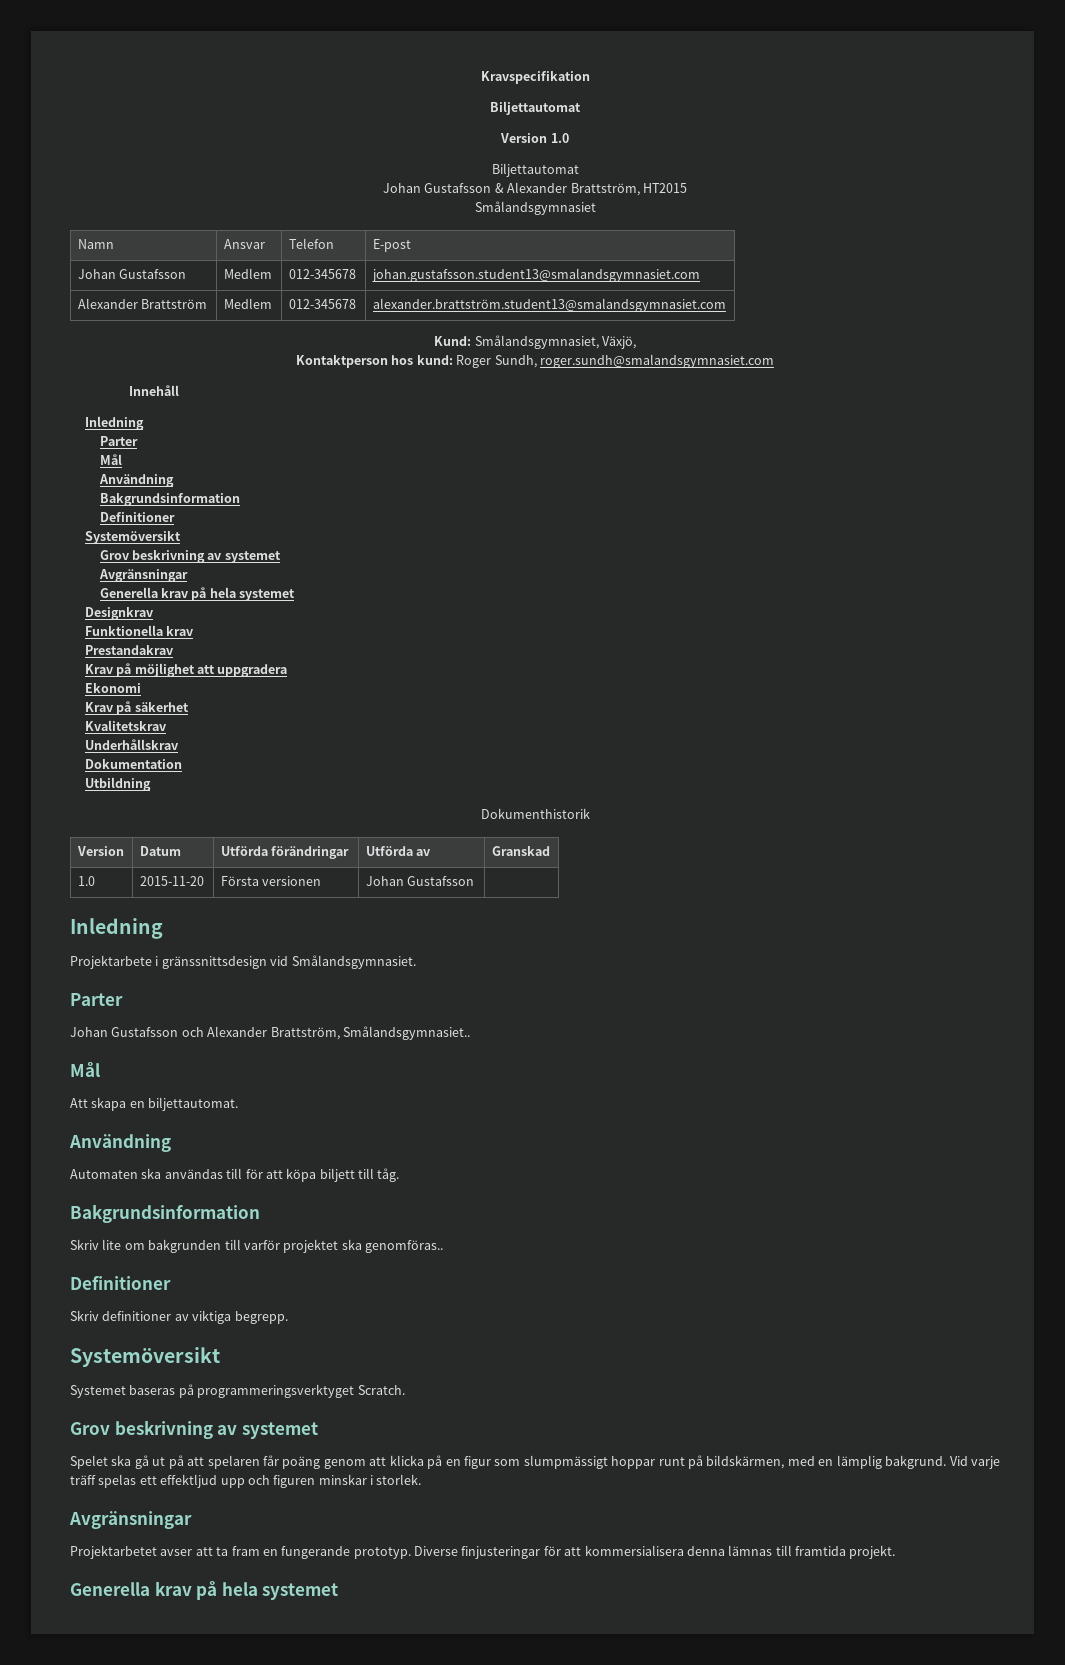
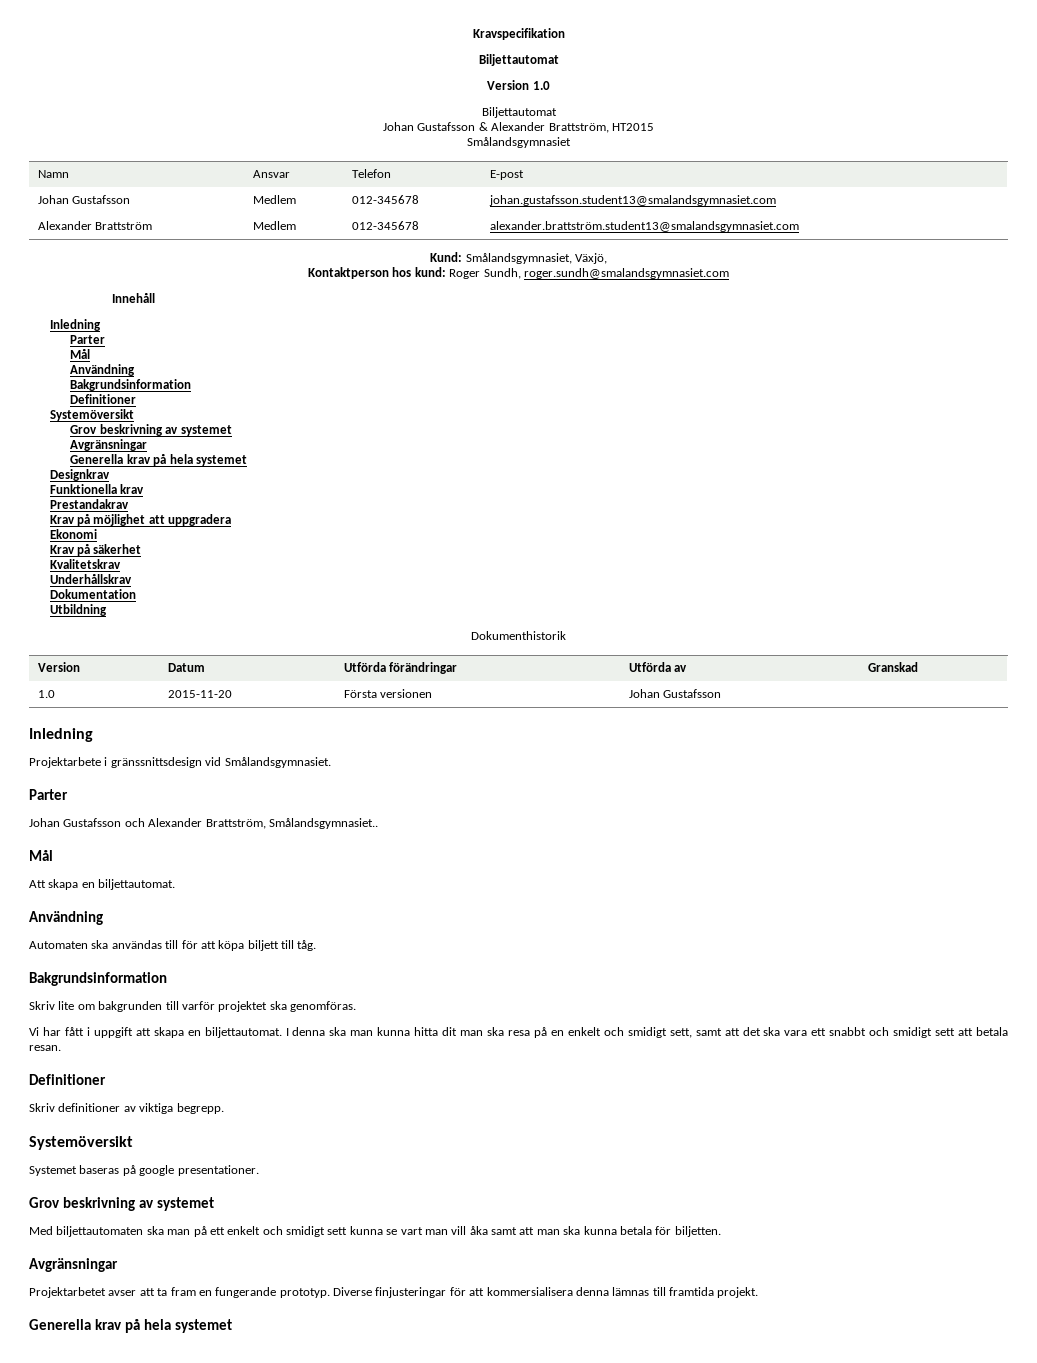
- Skriv lite om bakgrunden till varför projektet ska genomföras..
+ Skriv lite om bakgrunden till varför projektet ska genomföras.
+ Vi har fått i uppgift att skapa en biljettautomat. I denna ska man kunna hitta dit man ska resa på en enkelt och smidigt sett, samt att det ska vara ett snabbt och smidigt sett att betala resan.
- Systemet baseras på programmeringsverktyget Scratch.
+ Systemet baseras på google presentationer.
  Grov beskrivning av systemet
- Spelet ska gå ut på att spelaren får poäng genom att klicka på en figur som slumpmässigt hoppar runt på bildskärmen, med en lämplig bakgrund. Vid varje träff spelas ett effektljud upp och figuren minskar i storlek.
+ Med biljettautomaten ska man på ett enkelt och smidigt sett kunna se vart man vill åka samt att man ska kunna betala för biljetten.

